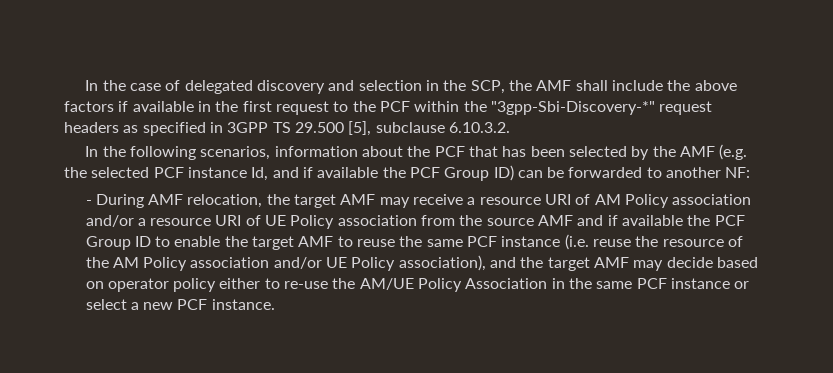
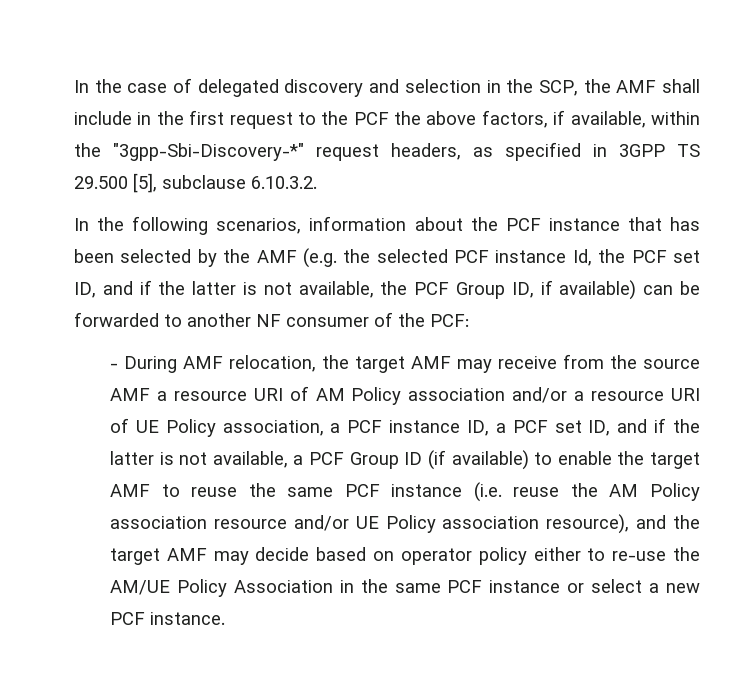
- In the case of delegated discovery and selection in the SCP, the AMF shall include the above factors if available in the first request to the PCF within the "3gpp-Sbi-Discovery-*" request headers as specified in 3GPP TS 29.500 [5], subclause 6.10.3.2.
+ In the case of delegated discovery and selection in the SCP, the AMF shall include in the first request to the PCF the above factors, if available, within the "3gpp-Sbi-Discovery-*" request headers, as specified in 3GPP TS 29.500 [5], subclause 6.10.3.2.
- In the following scenarios, information about the PCF that has been selected by the AMF (e.g. the selected PCF instance Id, and if available the PCF Group ID) can be forwarded to another NF:
+ In the following scenarios, information about the PCF instance that has been selected by the AMF (e.g. the selected PCF instance Id, the PCF set ID, and if the latter is not available, the PCF Group ID, if available) can be forwarded to another NF consumer of the PCF:
- - During AMF relocation, the target AMF may receive a resource URI of AM Policy association and/or a resource URI of UE Policy association from the source AMF and if available the PCF Group ID to enable the target AMF to reuse the same PCF instance (i.e. reuse the resource of the AM Policy association and/or UE Policy association), and the target AMF may decide based on operator policy either to re-use the AM/UE Policy Association in the same PCF instance or select a new PCF instance.
+ - During AMF relocation, the target AMF may receive from the source AMF a resource URI of AM Policy association and/or a resource URI of UE Policy association, a PCF instance ID, a PCF set ID, and if the latter is not available, a PCF Group ID (if available) to enable the target AMF to reuse the same PCF instance (i.e. reuse the AM Policy association resource and/or UE Policy association resource), and the target AMF may decide based on operator policy either to re-use the AM/UE Policy Association in the same PCF instance or select a new PCF instance.

